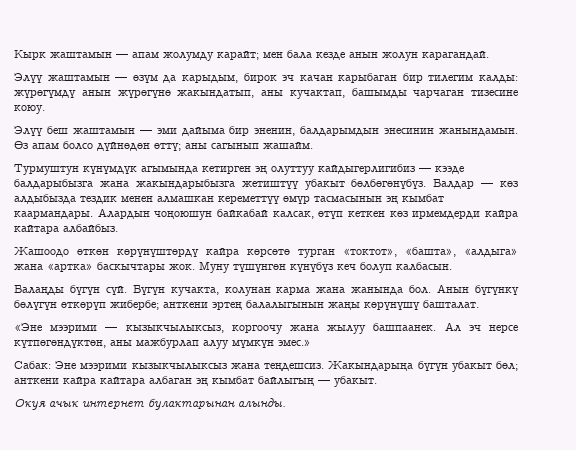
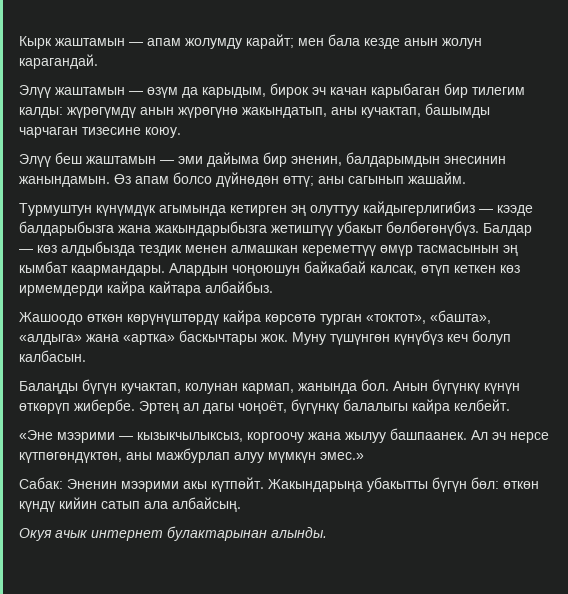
- Балаңды бүгүн сүй. Бүгүн кучакта, колунан карма жана жанында бол. Анын бүгүнкү бөлүгүн өткөрүп жибербе; анткени эртең балалыгынын жаңы көрүнүшү башталат.
+ Балаңды бүгүн кучактап, колунан кармап, жанында бол. Анын бүгүнкү күнүн өткөрүп жибербе. Эртең ал дагы чоңоёт, бүгүнкү балалыгы кайра келбейт.
- Сабак: Эне мээрими кызыкчылыксыз жана теңдешсиз. Жакындарыңа бүгүн убакыт бөл; анткени кайра кайтара албаган эң кымбат байлыгың — убакыт.
+ Сабак: Эненин мээрими акы күтпөйт. Жакындарыңа убакытты бүгүн бөл: өткөн күндү кийин сатып ала албайсың.

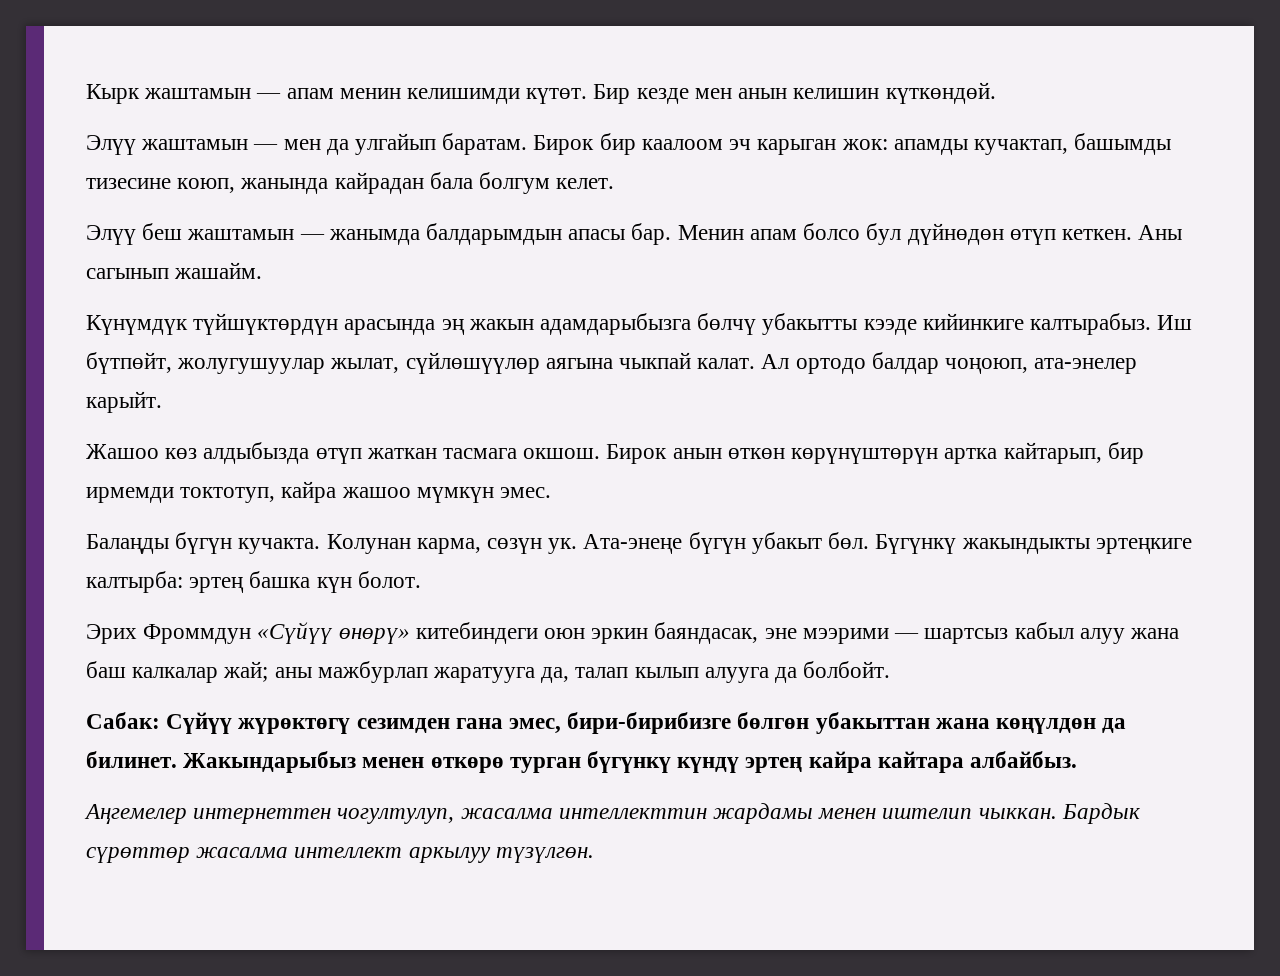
- Кырк жаштамын — апам жолумду карайт; мен бала кезде анын жолун карагандай.
- Элүү жаштамын — өзүм да карыдым, бирок эч качан карыбаган бир тилегим калды: жүрөгүмдү анын жүрөгүнө жакындатып, аны кучактап, башымды чарчаган тизесине коюу.
- Элүү беш жаштамын — эми дайыма бир эненин, балдарымдын энесинин жанындамын. Өз апам болсо дүйнөдөн өттү; аны сагынып жашайм.
- Турмуштун күнүмдүк агымында кетирген эң олуттуу кайдыгерлигибиз — кээде балдарыбызга жана жакындарыбызга жетиштүү убакыт бөлбөгөнүбүз. Балдар — көз алдыбызда тездик менен алмашкан кереметтүү өмүр тасмасынын эң кымбат каармандары. Алардын чоңоюшун байкабай калсак, өтүп кеткен көз ирмемдерди кайра кайтара албайбыз.
- Жашоодо өткөн көрүнүштөрдү кайра көрсөтө турган «токтот», «башта», «алдыга» жана «артка» баскычтары жок. Муну түшүнгөн күнүбүз кеч болуп калбасын.
- Балаңды бүгүн кучактап, колунан кармап, жанында бол. Анын бүгүнкү күнүн өткөрүп жибербе. Эртең ал дагы чоңоёт, бүгүнкү балалыгы кайра келбейт.
- «Эне мээрими — кызыкчылыксыз, коргоочу жана жылуу башпаанек. Ал эч нерсе күтпөгөндүктөн, аны мажбурлап алуу мүмкүн эмес.»
- Сабак: Эненин мээрими акы күтпөйт. Жакындарыңа убакытты бүгүн бөл: өткөн күндү кийин сатып ала албайсың.
- Окуя ачык интернет булактарынан алынды.
+ Кырк жаштамын — апам менин келишимди күтөт. Бир кезде мен анын келишин күткөндөй.
+ Элүү жаштамын — мен да улгайып баратам. Бирок бир каалоом эч карыган жок: апамды кучактап, башымды тизесине коюп, жанында кайрадан бала болгум келет.
+ Элүү беш жаштамын — жанымда балдарымдын апасы бар. Менин апам болсо бул дүйнөдөн өтүп кеткен. Аны сагынып жашайм.
+ Күнүмдүк түйшүктөрдүн арасында эң жакын адамдарыбызга бөлчү убакытты кээде кийинкиге калтырабыз. Иш бүтпөйт, жолугушуулар жылат, сүйлөшүүлөр аягына чыкпай калат. Ал ортодо балдар чоңоюп, ата-энелер карыйт.
+ Жашоо көз алдыбызда өтүп жаткан тасмага окшош. Бирок анын өткөн көрүнүштөрүн артка кайтарып, бир ирмемди токтотуп, кайра жашоо мүмкүн эмес.
+ Балаңды бүгүн кучакта. Колунан карма, сөзүн ук. Ата-энеңе бүгүн убакыт бөл. Бүгүнкү жакындыкты эртеңкиге калтырба: эртең башка күн болот.
+ Эрих Фроммдун «Сүйүү өнөрү» китебиндеги оюн эркин баяндасак, эне мээрими — шартсыз кабыл алуу жана баш калкалар жай; аны мажбурлап жаратууга да, талап кылып алууга да болбойт.
+ Сабак: Сүйүү жүрөктөгү сезимден гана эмес, бири-бирибизге бөлгөн убакыттан жана көңүлдөн да билинет. Жакындарыбыз менен өткөрө турган бүгүнкү күндү эртең кайра кайтара албайбыз.
+ Аңгемелер интернеттен чогултулуп, жасалма интеллекттин жардамы менен иштелип чыккан. Бардык сүрөттөр жасалма интеллект аркылуу түзүлгөн.

